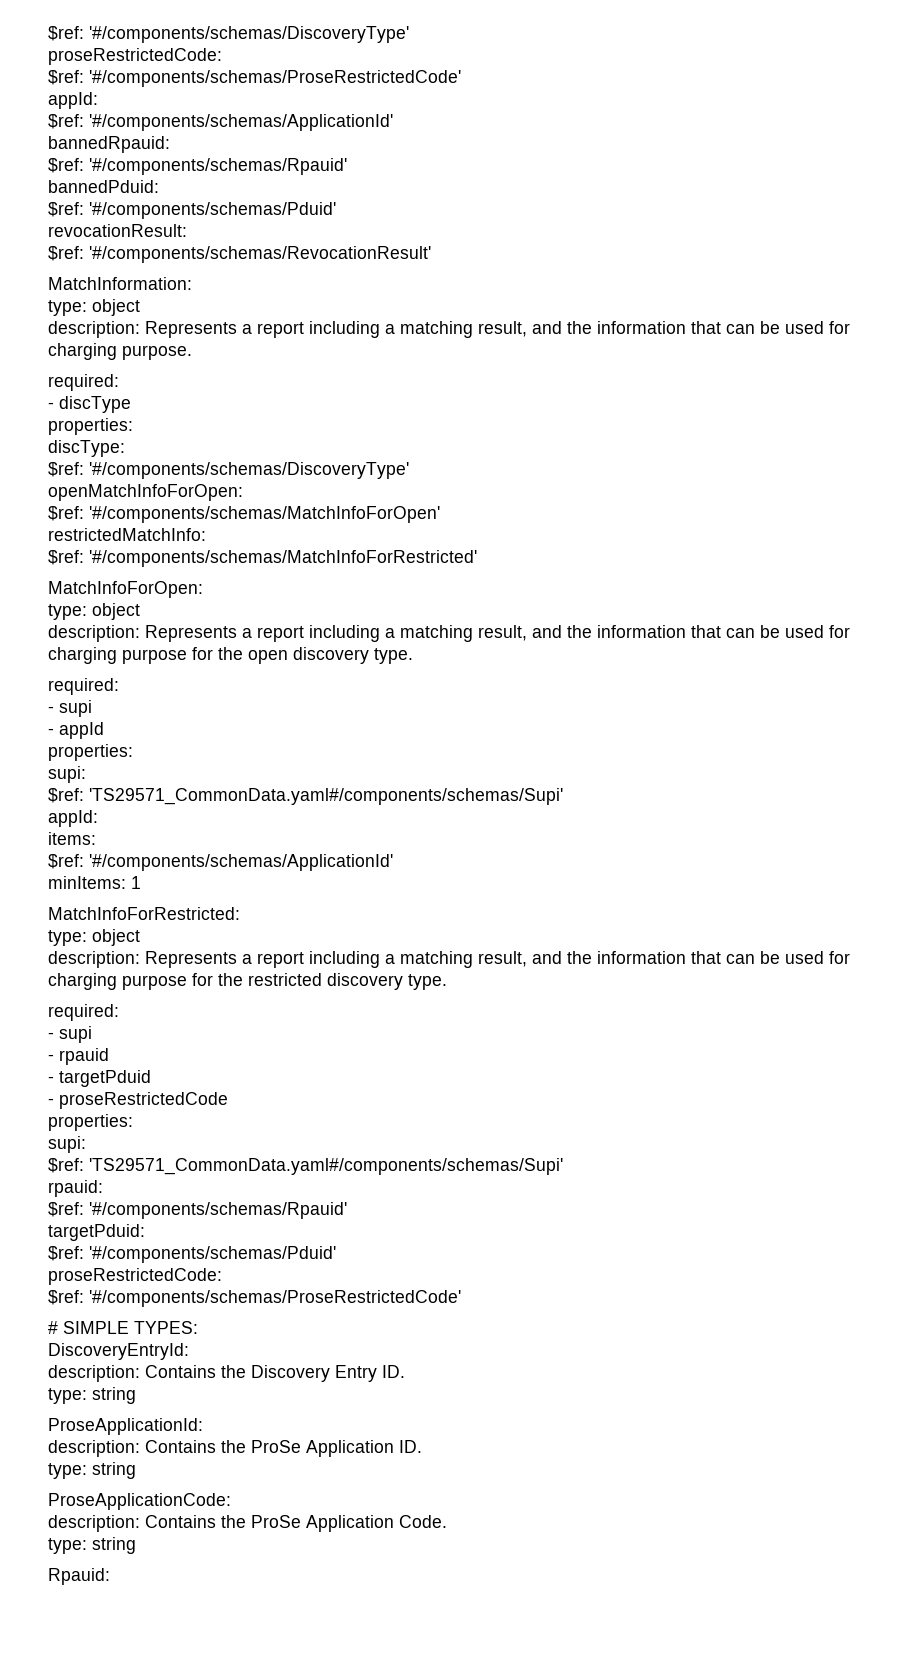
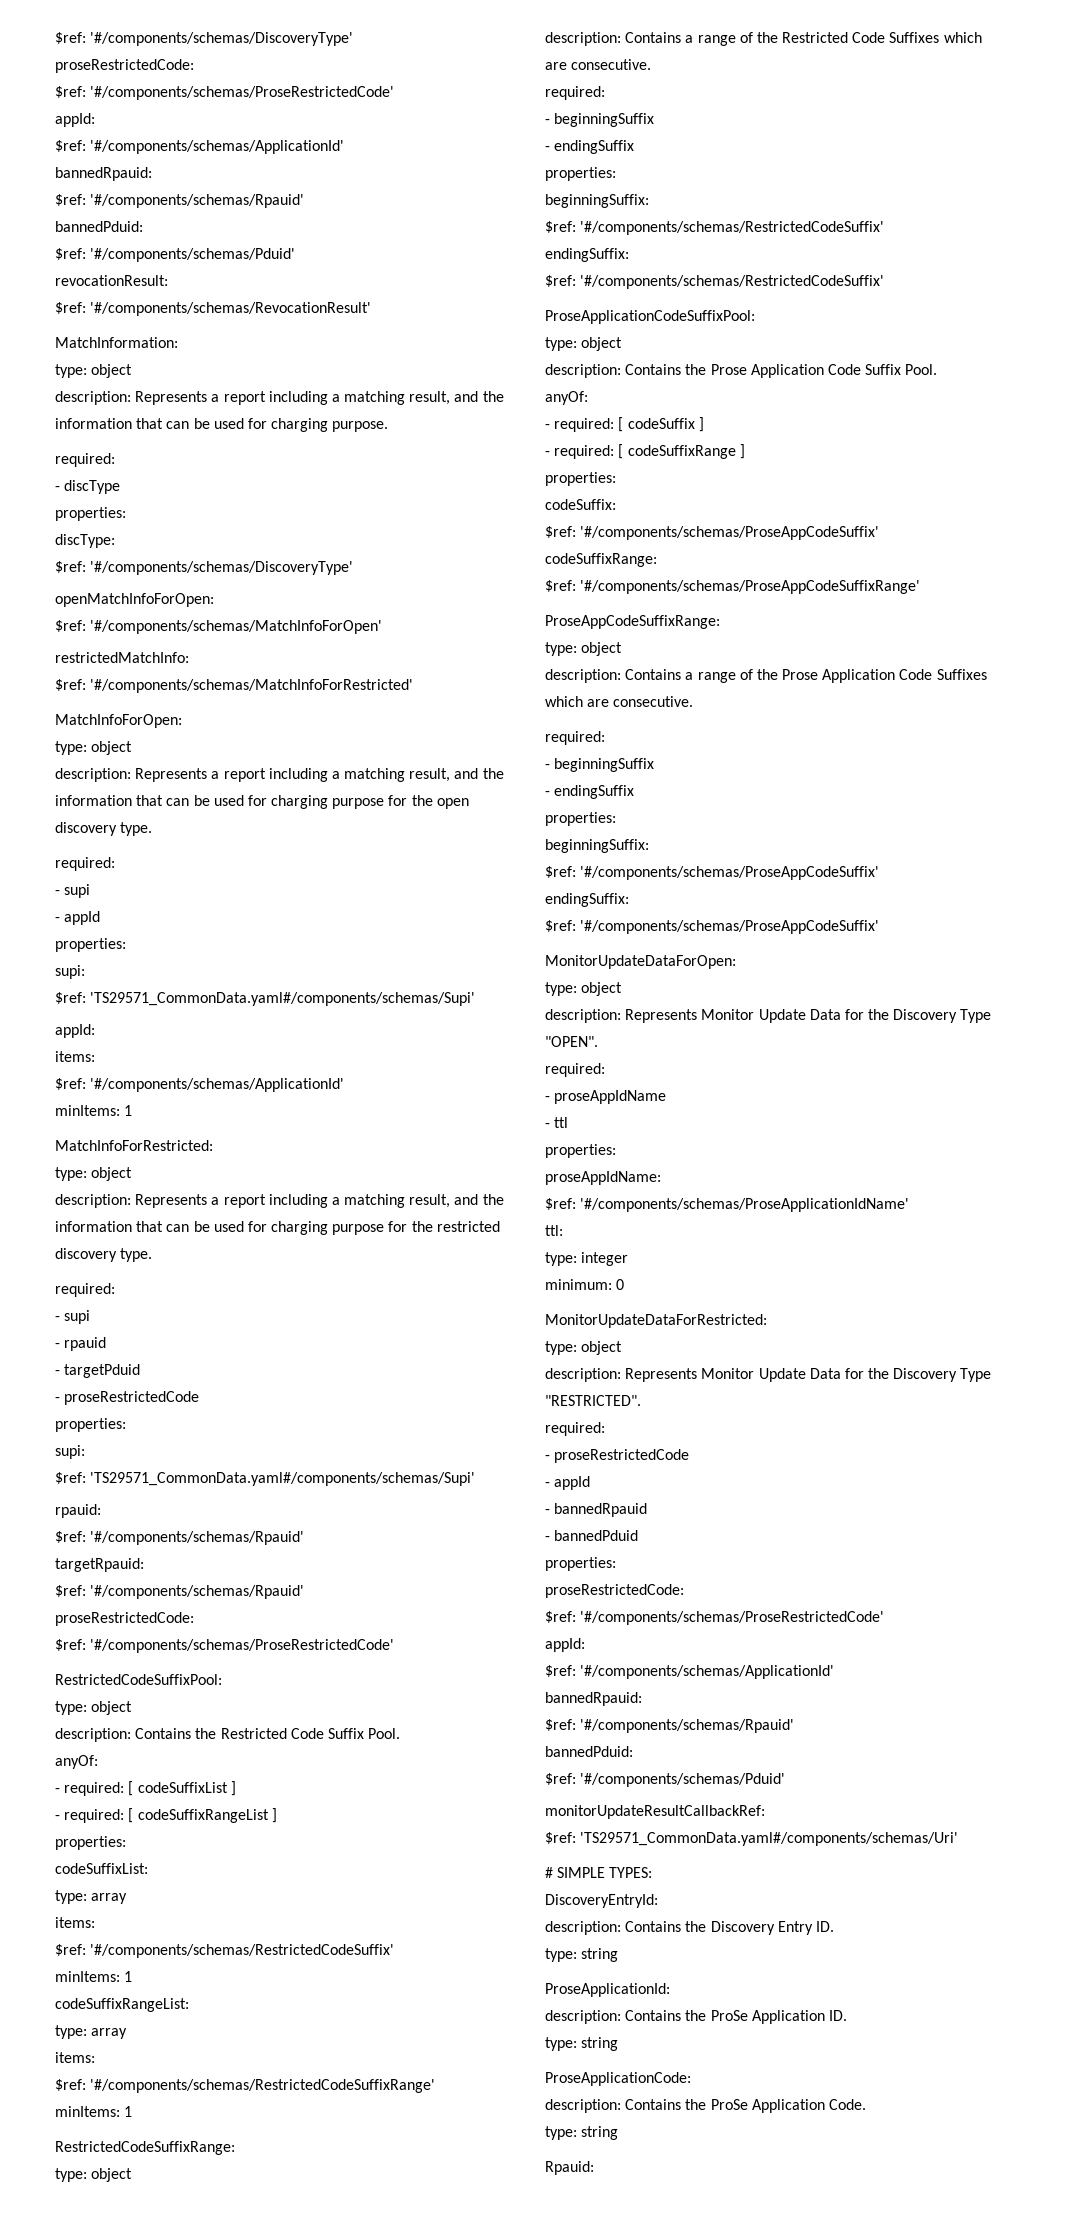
- targetPduid:
- $ref: '#/components/schemas/Pduid'
+ targetRpauid:
+ $ref: '#/components/schemas/Rpauid'
  proseRestrictedCode:
  $ref: '#/components/schemas/ProseRestrictedCode'
+ RestrictedCodeSuffixPool:
+ type: object
+ description: Contains the Restricted Code Suffix Pool.
+ anyOf:
+ - required: [ codeSuffixList ]
+ - required: [ codeSuffixRangeList ]
+ properties:
+ codeSuffixList:
+ type: array
+ items:
+ $ref: '#/components/schemas/RestrictedCodeSuffix'
+ minItems: 1
+ codeSuffixRangeList:
+ type: array
+ items:
+ $ref: '#/components/schemas/RestrictedCodeSuffixRange'
+ minItems: 1
+ RestrictedCodeSuffixRange:
+ type: object
+ description: Contains a range of the Restricted Code Suffixes which are consecutive.
+ required:
+ - beginningSuffix
+ - endingSuffix
+ properties:
+ beginningSuffix:
+ $ref: '#/components/schemas/RestrictedCodeSuffix'
+ endingSuffix:
+ $ref: '#/components/schemas/RestrictedCodeSuffix'
+ ProseApplicationCodeSuffixPool:
+ type: object
+ description: Contains the Prose Application Code Suffix Pool.
+ anyOf:
+ - required: [ codeSuffix ]
+ - required: [ codeSuffixRange ]
+ properties:
+ codeSuffix:
+ $ref: '#/components/schemas/ProseAppCodeSuffix'
+ codeSuffixRange:
+ $ref: '#/components/schemas/ProseAppCodeSuffixRange'
+ ProseAppCodeSuffixRange:
+ type: object
+ description: Contains a range of the Prose Application Code Suffixes which are consecutive.
+ required:
+ - beginningSuffix
+ - endingSuffix
+ properties:
+ beginningSuffix:
+ $ref: '#/components/schemas/ProseAppCodeSuffix'
+ endingSuffix:
+ $ref: '#/components/schemas/ProseAppCodeSuffix'
+ MonitorUpdateDataForOpen:
+ type: object
+ description: Represents Monitor Update Data for the Discovery Type "OPEN".
+ required:
+ - proseAppIdName
+ - ttl
+ properties:
+ proseAppIdName:
+ $ref: '#/components/schemas/ProseApplicationIdName'
+ ttl:
+ type: integer
+ minimum: 0
+ MonitorUpdateDataForRestricted:
+ type: object
+ description: Represents Monitor Update Data for the Discovery Type "RESTRICTED".
+ required:
+ - proseRestrictedCode
+ - appId
+ - bannedRpauid
+ - bannedPduid
+ properties:
+ proseRestrictedCode:
+ $ref: '#/components/schemas/ProseRestrictedCode'
+ appId:
+ $ref: '#/components/schemas/ApplicationId'
+ bannedRpauid:
+ $ref: '#/components/schemas/Rpauid'
+ bannedPduid:
+ $ref: '#/components/schemas/Pduid'
+ monitorUpdateResultCallbackRef:
+ $ref: 'TS29571_CommonData.yaml#/components/schemas/Uri'

